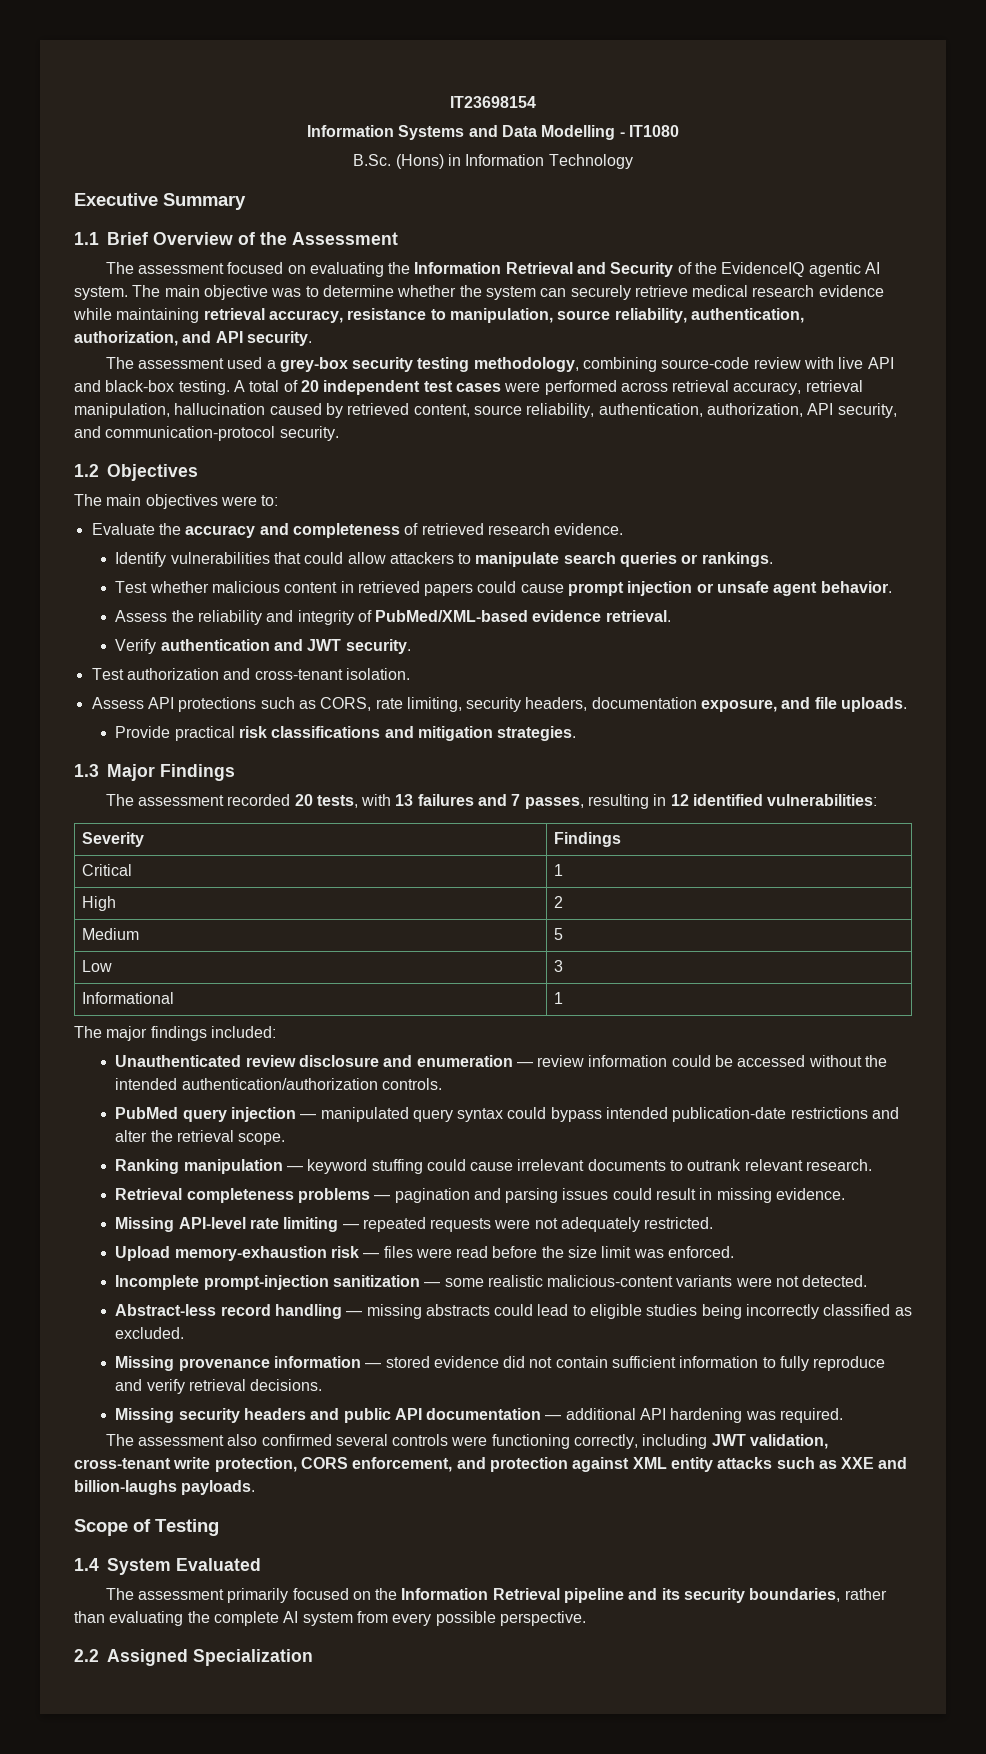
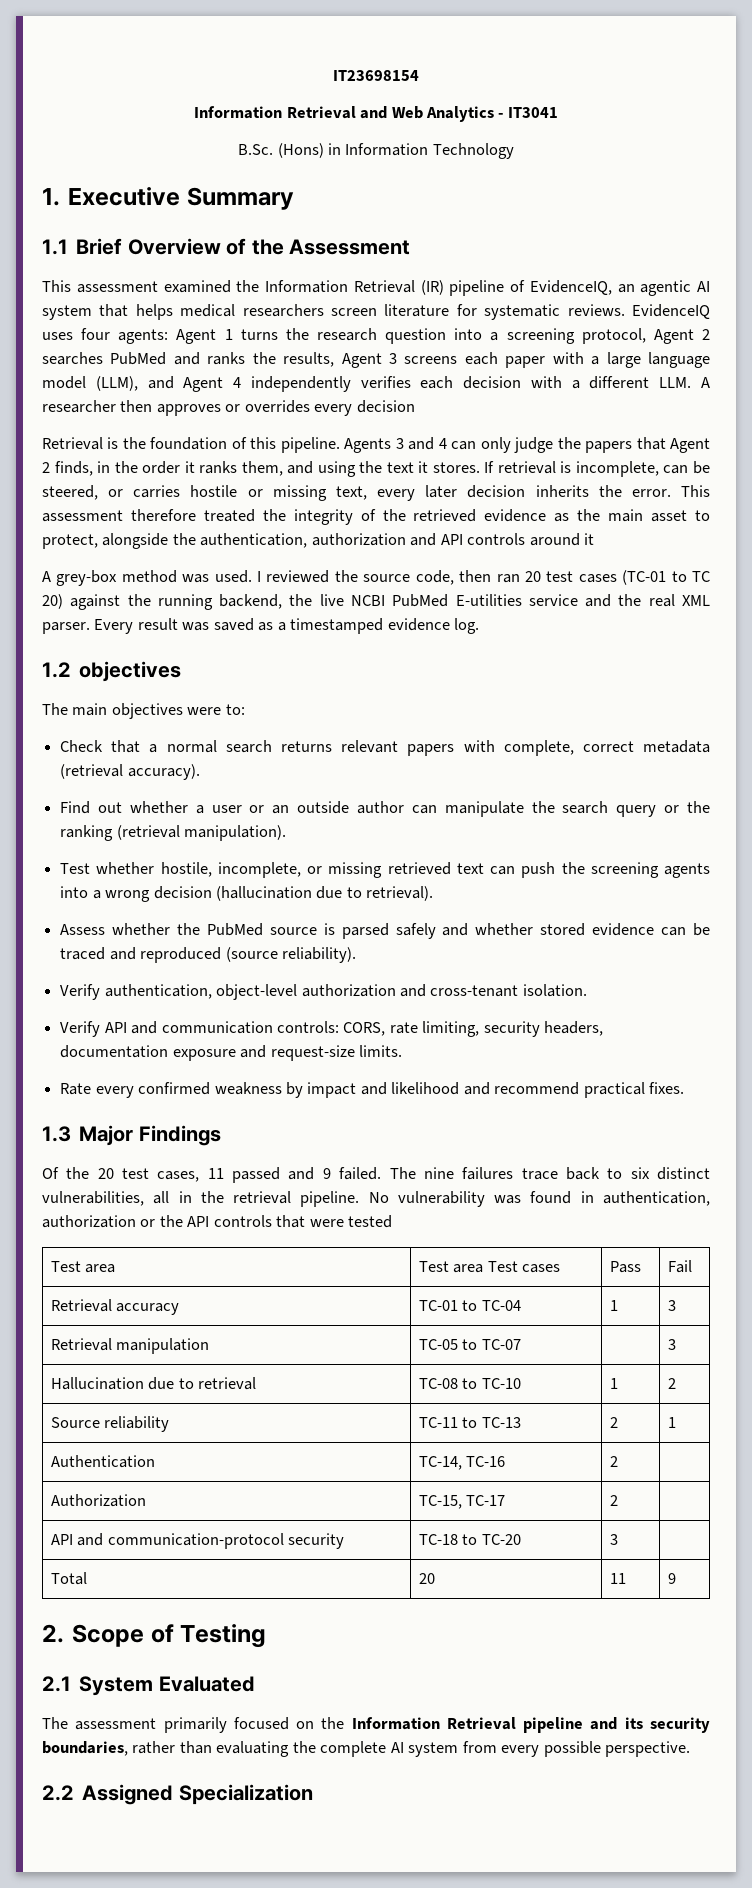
- Information Systems and Data Modelling - IT1080
+ Information Retrieval and Web Analytics - IT3041
- Executive Summary
+ 1. Executive Summary
- The assessment focused on evaluating the Information Retrieval and Security of the EvidenceIQ agentic AI system. The main objective was to determine whether the system can securely retrieve medical research evidence while maintaining retrieval accuracy, resistance to manipulation, source reliability, authentication, authorization, and API security.
- The assessment used a grey-box security testing methodology, combining source-code review with live API and black-box testing. A total of 20 independent test cases were performed across retrieval accuracy, retrieval manipulation, hallucination caused by retrieved content, source reliability, authentication, authorization, API security, and communication-protocol security.
+ This assessment examined the Information Retrieval (IR) pipeline of EvidenceIQ, an agentic AI system that helps medical researchers screen literature for systematic reviews. EvidenceIQ uses four agents: Agent 1 turns the research question into a screening protocol, Agent 2 searches PubMed and ranks the results, Agent 3 screens each paper with a large language model (LLM), and Agent 4 independently verifies each decision with a different LLM. A researcher then approves or overrides every decision
+ Retrieval is the foundation of this pipeline. Agents 3 and 4 can only judge the papers that Agent 2 finds, in the order it ranks them, and using the text it stores. If retrieval is incomplete, can be steered, or carries hostile or missing text, every later decision inherits the error. This assessment therefore treated the integrity of the retrieved evidence as the main asset to protect, alongside the authentication, authorization and API controls around it
+ A grey-box method was used. I reviewed the source code, then ran 20 test cases (TC-01 to TC 20) against the running backend, the live NCBI PubMed E-utilities service and the real XML parser. Every result was saved as a timestamped evidence log.
- 1.2 Objectives
+ 1.2 objectives
- Evaluate the accuracy and completeness of retrieved research evidence.
- Identify vulnerabilities that could allow attackers to manipulate search queries or rankings.
- Test whether malicious content in retrieved papers could cause prompt injection or unsafe agent behavior.
- Assess the reliability and integrity of PubMed/XML-based evidence retrieval.
- Verify authentication and JWT security.
- Test authorization and cross-tenant isolation.
+ Check that a normal search returns relevant papers with complete, correct metadata (retrieval accuracy).
+ Find out whether a user or an outside author can manipulate the search query or the ranking (retrieval manipulation).
+ Test whether hostile, incomplete, or missing retrieved text can push the screening agents into a wrong decision (hallucination due to retrieval).
+ Assess whether the PubMed source is parsed safely and whether stored evidence can be traced and reproduced (source reliability).
+ Verify authentication, object-level authorization and cross-tenant isolation.
- Assess API protections such as CORS, rate limiting, security headers, documentation exposure, and file uploads.
- Provide practical risk classifications and mitigation strategies.
+ Verify API and communication controls: CORS, rate limiting, security headers, documentation exposure and request-size limits.
+ Rate every confirmed weakness by impact and likelihood and recommend practical fixes.
  1.3 Major Findings
- The assessment recorded 20 tests, with 13 failures and 7 passes, resulting in 12 identified vulnerabilities:
- Severity | Findings
- Critical | 1
- High | 2
- Medium | 5
- Low | 3
- Informational | 1
- The major findings included:
- Unauthenticated review disclosure and enumeration — review information could be accessed without the intended authentication/authorization controls.
- PubMed query injection — manipulated query syntax could bypass intended publication-date restrictions and alter the retrieval scope.
- Ranking manipulation — keyword stuffing could cause irrelevant documents to outrank relevant research.
- Retrieval completeness problems — pagination and parsing issues could result in missing evidence.
- Missing API-level rate limiting — repeated requests were not adequately restricted.
- Upload memory-exhaustion risk — files were read before the size limit was enforced.
- Incomplete prompt-injection sanitization — some realistic malicious-content variants were not detected.
- Abstract-less record handling — missing abstracts could lead to eligible studies being incorrectly classified as excluded.
- Missing provenance information — stored evidence did not contain sufficient information to fully reproduce and verify retrieval decisions.
- Missing security headers and public API documentation — additional API hardening was required.
- The assessment also confirmed several controls were functioning correctly, including JWT validation, cross-tenant write protection, CORS enforcement, and protection against XML entity attacks such as XXE and billion-laughs payloads.
- Scope of Testing
+ Of the 20 test cases, 11 passed and 9 failed. The nine failures trace back to six distinct vulnerabilities, all in the retrieval pipeline. No vulnerability was found in authentication, authorization or the API controls that were tested
+ Test area | Test area Test cases | Pass | Fail
+ Retrieval accuracy | TC-01 to TC-04 | 1 | 3
+ Retrieval manipulation | TC-05 to TC-07 | | 3
+ Hallucination due to retrieval | TC-08 to TC-10 | 1 | 2
+ Source reliability | TC-11 to TC-13 | 2 | 1
+ Authentication | TC-14, TC-16 | 2 |
+ Authorization | TC-15, TC-17 | 2 |
+ API and communication-protocol security | TC-18 to TC-20 | 3 |
+ Total | 20 | 11 | 9
+ 2. Scope of Testing
- 1.4 System Evaluated
+ 2.1 System Evaluated

